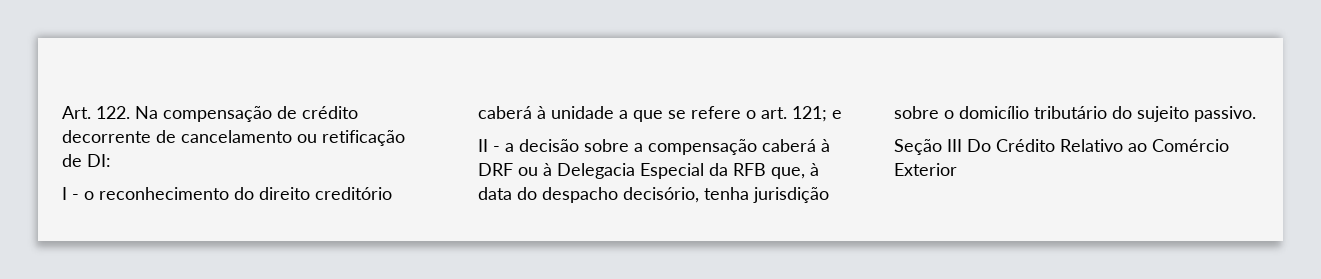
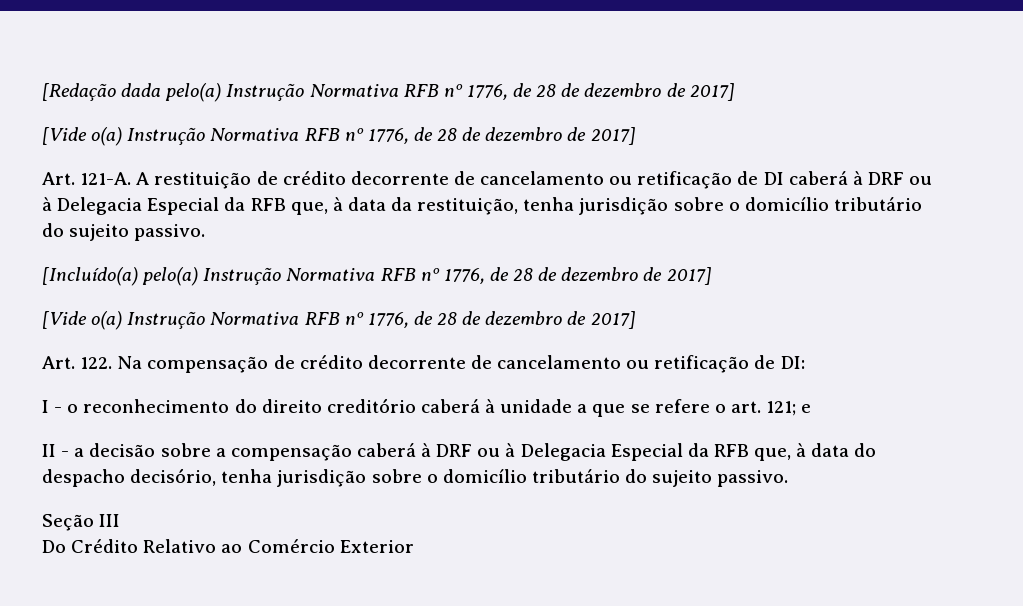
+ [Redação dada pelo(a) Instrução Normativa RFB nº 1776, de 28 de dezembro de 2017]
+ [Vide o(a) Instrução Normativa RFB nº 1776, de 28 de dezembro de 2017]
+ Art. 121-A. A restituição de crédito decorrente de cancelamento ou retificação de DI caberá à DRF ou à Delegacia Especial da RFB que, à data da restituição, tenha jurisdição sobre o domicílio tributário do sujeito passivo.
+ [Incluído(a) pelo(a) Instrução Normativa RFB nº 1776, de 28 de dezembro de 2017]
+ [Vide o(a) Instrução Normativa RFB nº 1776, de 28 de dezembro de 2017]
- Seção III Do Crédito Relativo ao Comércio Exterior
+ Seção III
+ Do Crédito Relativo ao Comércio Exterior

